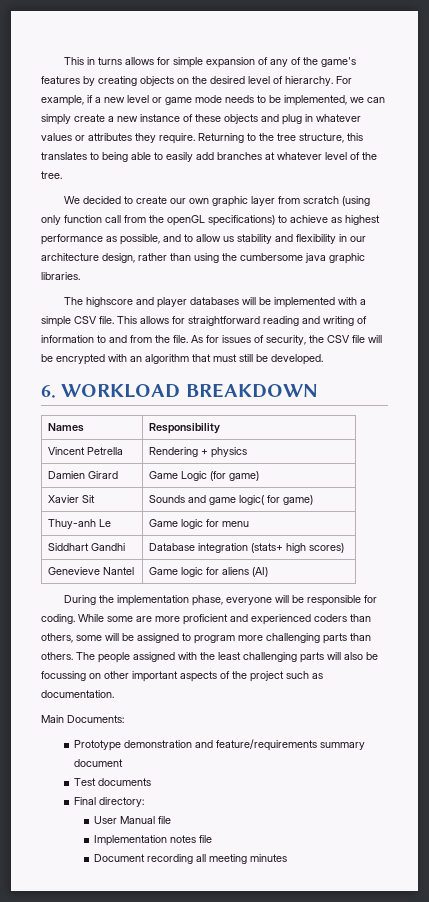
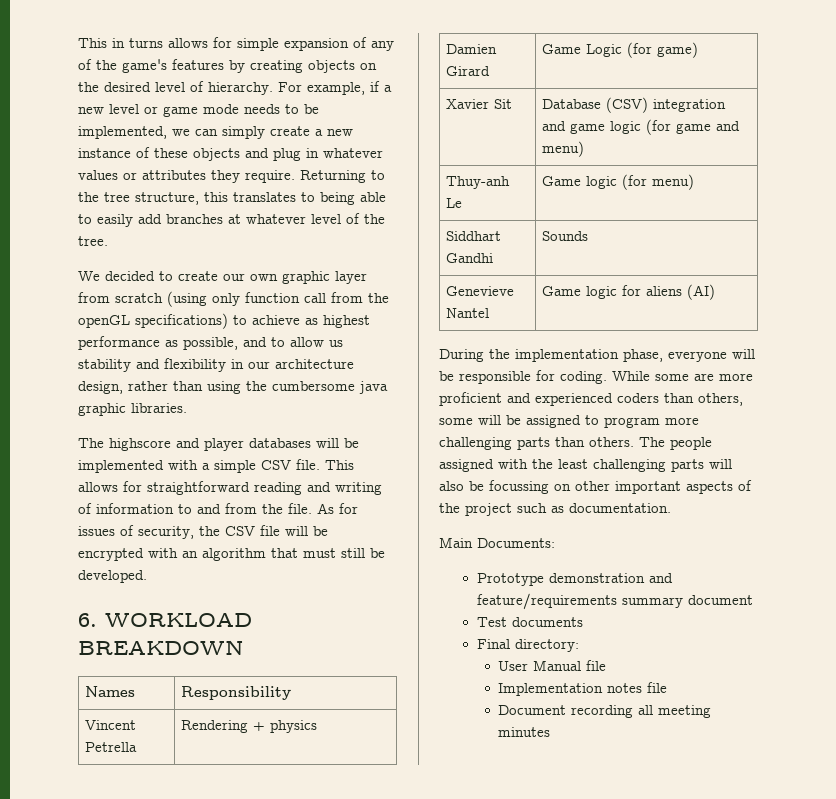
- Xavier Sit | Sounds and game logic( for game)
+ Xavier Sit | Database (CSV) integration and game logic (for game and menu)
- Thuy-anh Le | Game logic for menu
+ Thuy-anh Le | Game logic (for menu)
- Siddhart Gandhi | Database integration (stats+ high scores)
+ Siddhart Gandhi | Sounds

